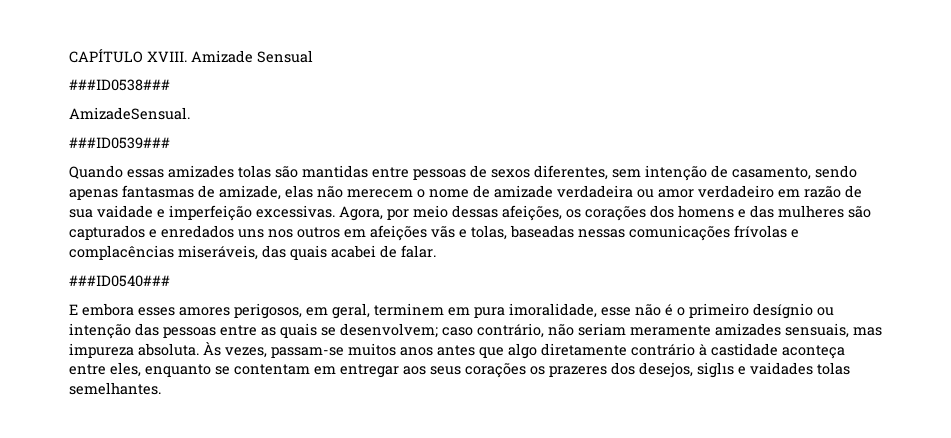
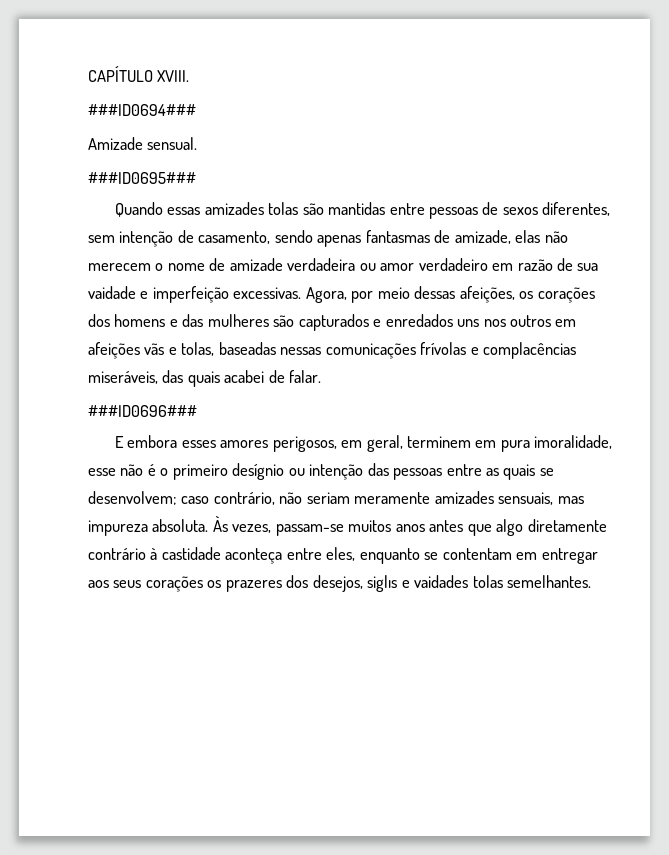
- CAPÍTULO XVIII. Amizade Sensual
- ###ID0538###
- AmizadeSensual.
- ###ID0539###
+ CAPÍTULO XVIII.
+ ###ID0694###
+ Amizade sensual.
+ ###ID0695###
- ###ID0540###
+ ###ID0696###

